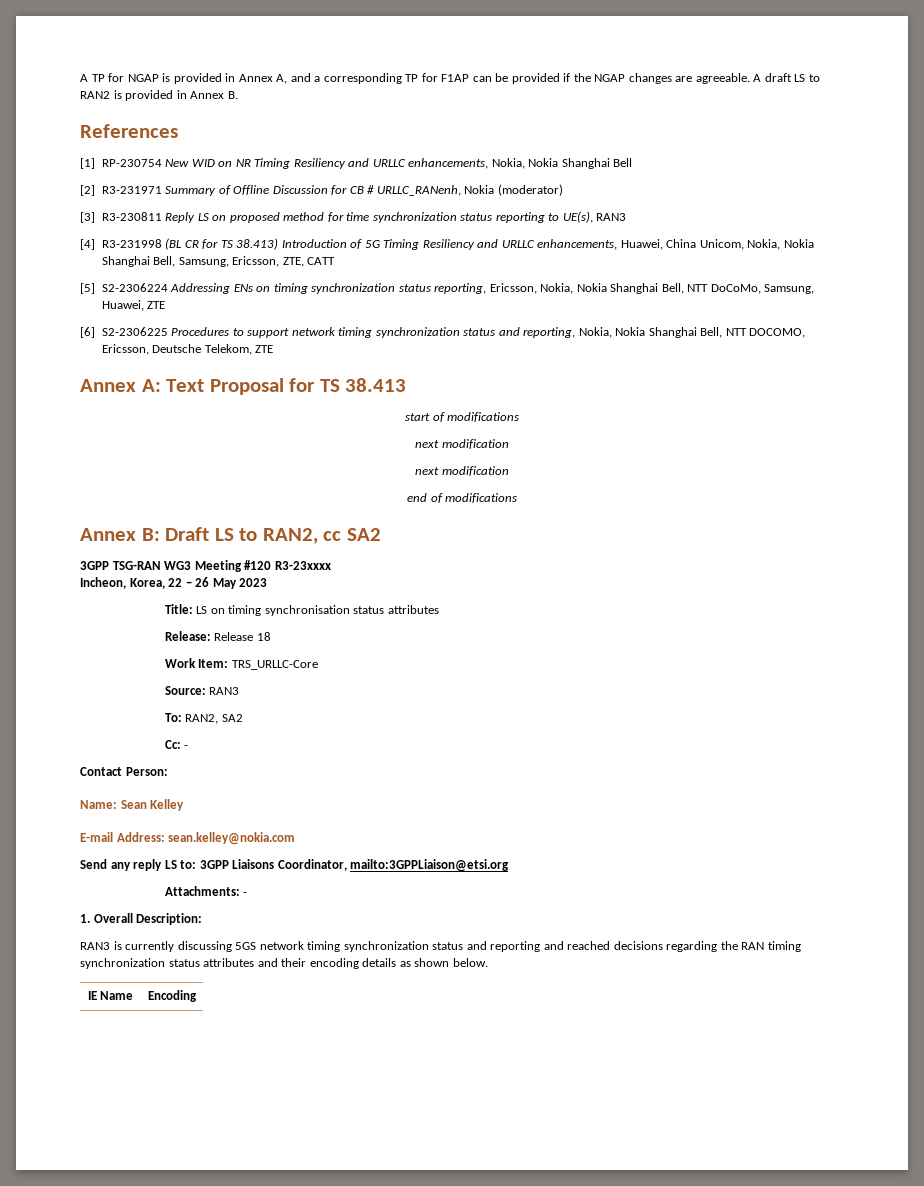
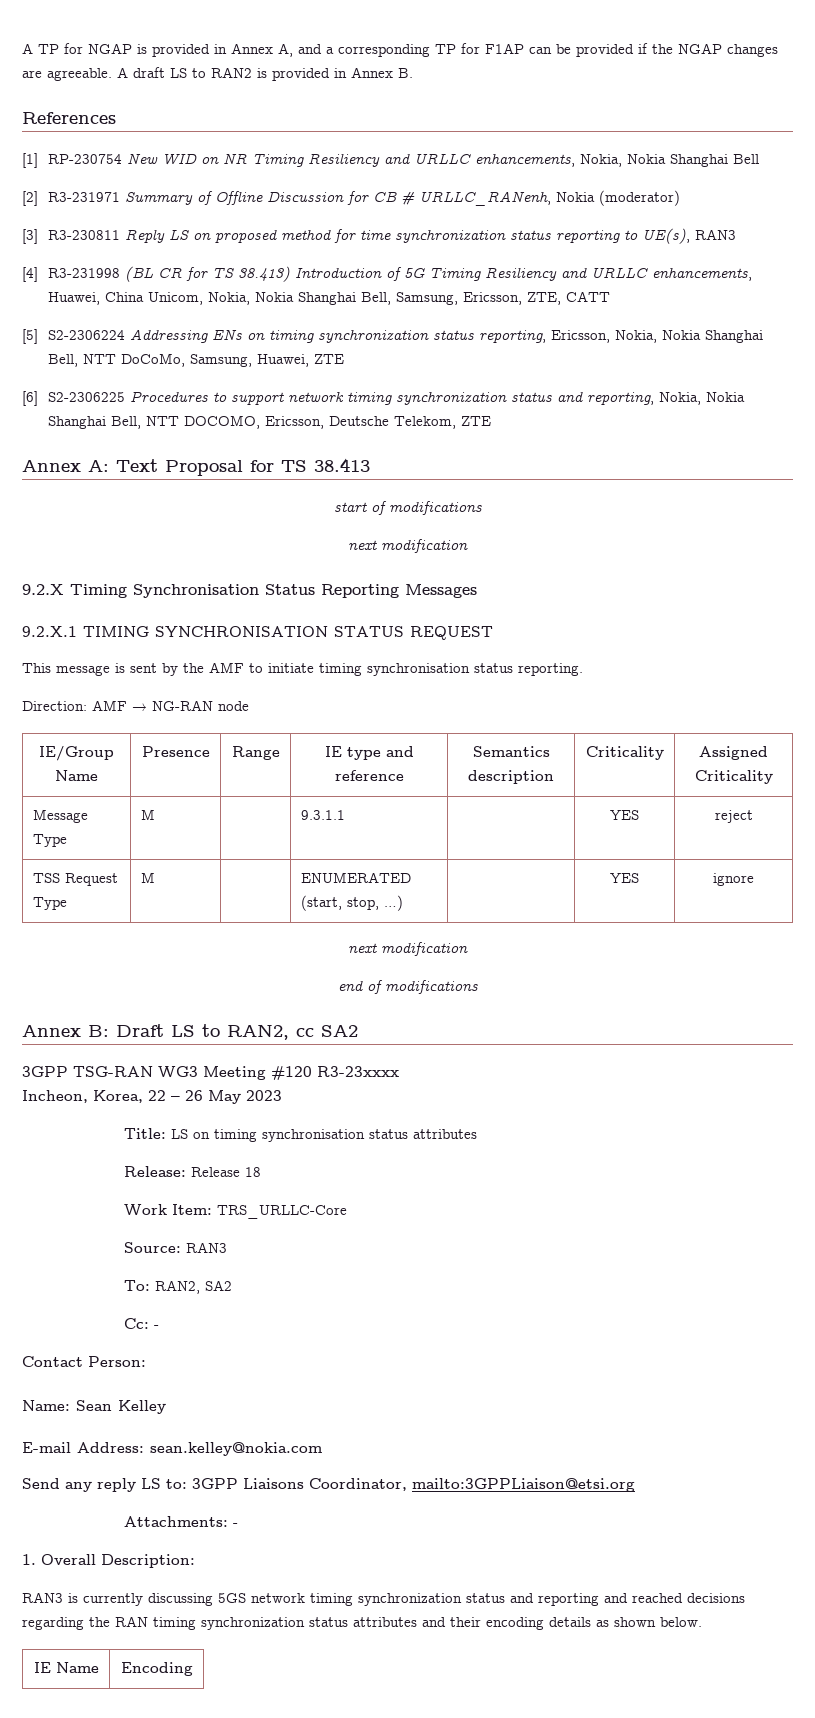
+ 9.2.X Timing Synchronisation Status Reporting Messages
+ 9.2.X.1 TIMING SYNCHRONISATION STATUS REQUEST
+ This message is sent by the AMF to initiate timing synchronisation status reporting.
+ Direction: AMF → NG-RAN node
+ IE/Group Name | Presence | Range | IE type and reference | Semantics description | Criticality | Assigned Criticality
+ Message Type | M | | 9.3.1.1 | | YES | reject
+ TSS Request Type | M | | ENUMERATED (start, stop, …) | | YES | ignore

